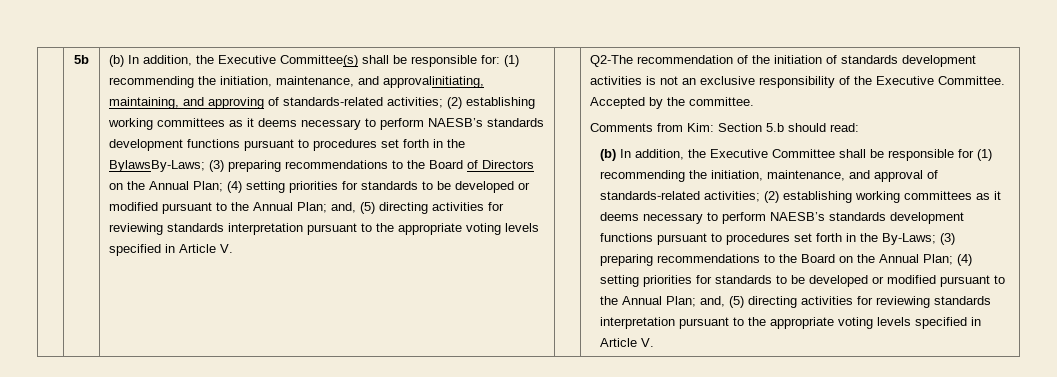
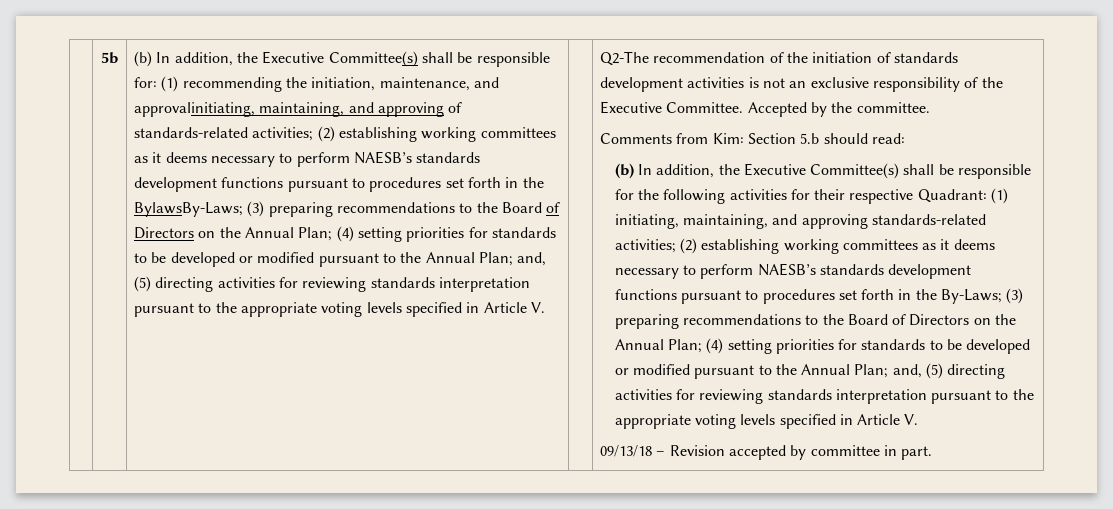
- (b) In addition, the Executive Committee shall be responsible for (1) recommending the initiation, maintenance, and approval of standards-related activities;
+ (b) In addition, the Executive Committee(s) shall be responsible for the following activities for their respective Quadrant: (1) initiating, maintaining, and approving standards-related activities;
- (2) establishing working committees as it deems necessary to perform NAESB’s standards development functions pursuant to procedures set forth in the By-Laws; (3) preparing recommendations to the Board on the Annual Plan;
+ (2) establishing working committees as it deems necessary to perform NAESB’s standards development functions pursuant to procedures set forth in the By-Laws; (3) preparing recommendations to the Board of Directors on the Annual Plan;
+ 09/13/18 – Revision accepted by committee in part.

